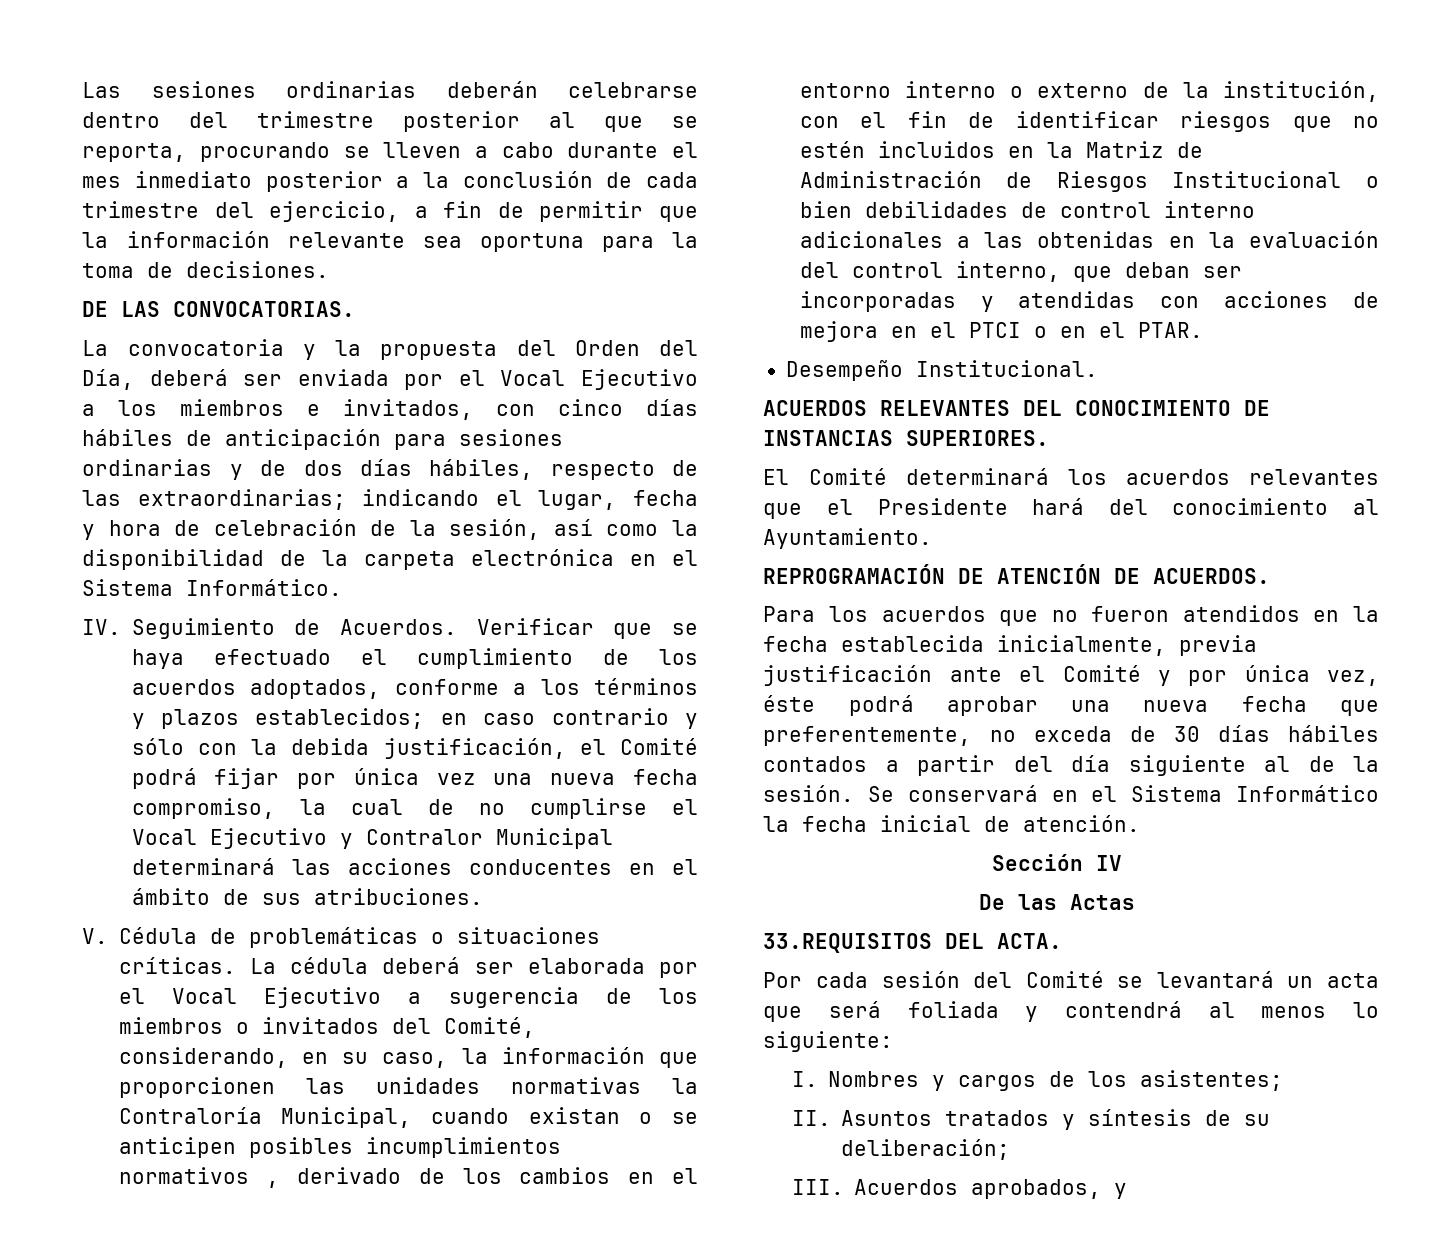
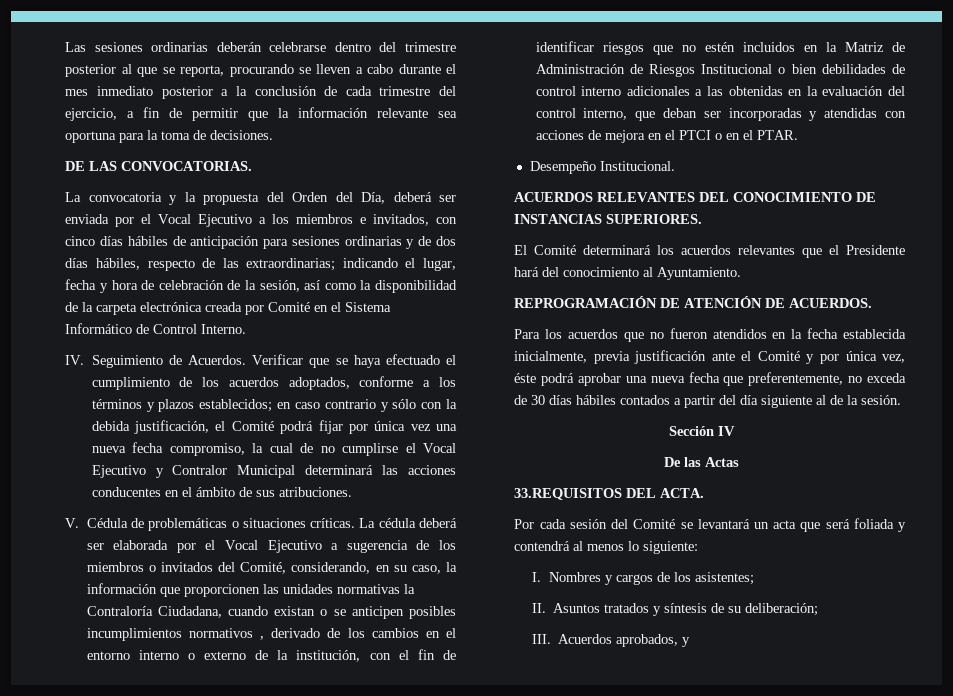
- La convocatoria y la propuesta del Orden del Día, deberá ser enviada por el Vocal Ejecutivo a los miembros e invitados, con cinco días hábiles de anticipación para sesiones ordinarias y de dos días hábiles, respecto de las extraordinarias; indicando el lugar, fecha y hora de celebración de la sesión, así como la disponibilidad de la carpeta electrónica en el Sistema Informático.
+ La convocatoria y la propuesta del Orden del Día, deberá ser enviada por el Vocal Ejecutivo a los miembros e invitados, con cinco días hábiles de anticipación para sesiones ordinarias y de dos días hábiles, respecto de las extraordinarias; indicando el lugar, fecha y hora de celebración de la sesión, así como la disponibilidad de la carpeta electrónica creada por Comité en el Sistema Informático de Control Interno.
- La cédula deberá ser elaborada por el Vocal Ejecutivo a sugerencia de los miembros o invitados del Comité, considerando, en su caso, la información que proporcionen las unidades normativas la Contraloría Municipal, cuando existan o se anticipen posibles incumplimientos normativos , derivado de los cambios en el entorno interno o externo de la institución, con el fin de identificar riesgos que no estén incluidos en la Matriz de Administración de Riesgos Institucional o bien debilidades de control interno adicionales a las obtenidas en la evaluación del control interno, que deban ser incorporadas y atendidas con acciones de mejora en el PTCI o en el PTAR.
+ La cédula deberá ser elaborada por el Vocal Ejecutivo a sugerencia de los miembros o invitados del Comité, considerando, en su caso, la información que proporcionen las unidades normativas la Contraloría Ciudadana, cuando existan o se anticipen posibles incumplimientos normativos , derivado de los cambios en el entorno interno o externo de la institución, con el fin de identificar riesgos que no estén incluidos en la Matriz de Administración de Riesgos Institucional o bien debilidades de control interno adicionales a las obtenidas en la evaluación del control interno, que deban ser incorporadas y atendidas con acciones de mejora en el PTCI o en el PTAR.
- Se conservará en el Sistema Informático la fecha inicial de atención.

